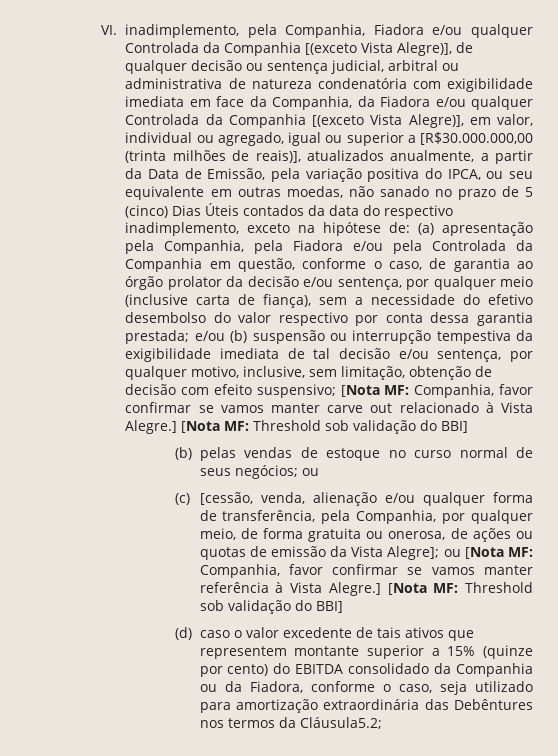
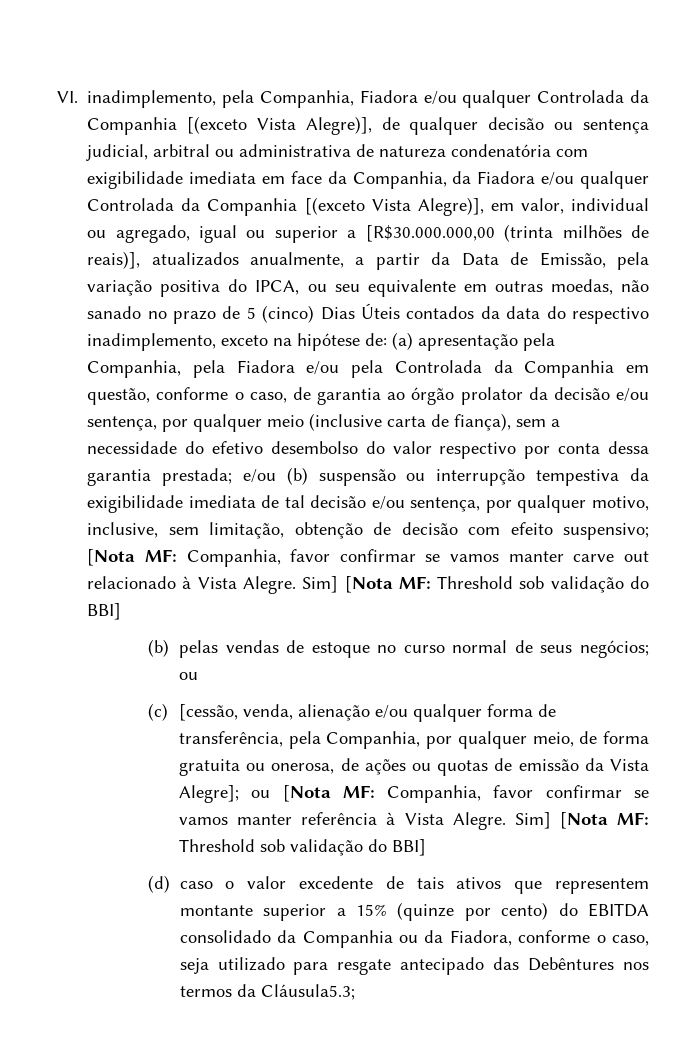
- Companhia, favor confirmar se vamos manter carve out relacionado à Vista Alegre.] [Nota MF:
+ Companhia, favor confirmar se vamos manter carve out relacionado à Vista Alegre. Sim] [Nota MF:
- (c) [cessão, venda, alienação e/ou qualquer forma de transferência, pela Companhia, por qualquer meio, de forma gratuita ou onerosa, de ações ou quotas de emissão da Vista Alegre]; ou [Nota MF: Companhia, favor confirmar se vamos manter referência à Vista Alegre.] [Nota MF: Threshold sob validação do BBI]
+ (c) [cessão, venda, alienação e/ou qualquer forma de transferência, pela Companhia, por qualquer meio, de forma gratuita ou onerosa, de ações ou quotas de emissão da Vista Alegre]; ou [Nota MF: Companhia, favor confirmar se vamos manter referência à Vista Alegre. Sim] [Nota MF: Threshold sob validação do BBI]
- (d) caso o valor excedente de tais ativos que representem montante superior a 15% (quinze por cento) do EBITDA consolidado da Companhia ou da Fiadora, conforme o caso, seja utilizado para amortização extraordinária das Debêntures nos termos da Cláusula5.2;
+ (d) caso o valor excedente de tais ativos que representem montante superior a 15% (quinze por cento) do EBITDA consolidado da Companhia ou da Fiadora, conforme o caso, seja utilizado para resgate antecipado das Debêntures nos termos da Cláusula5.3;

